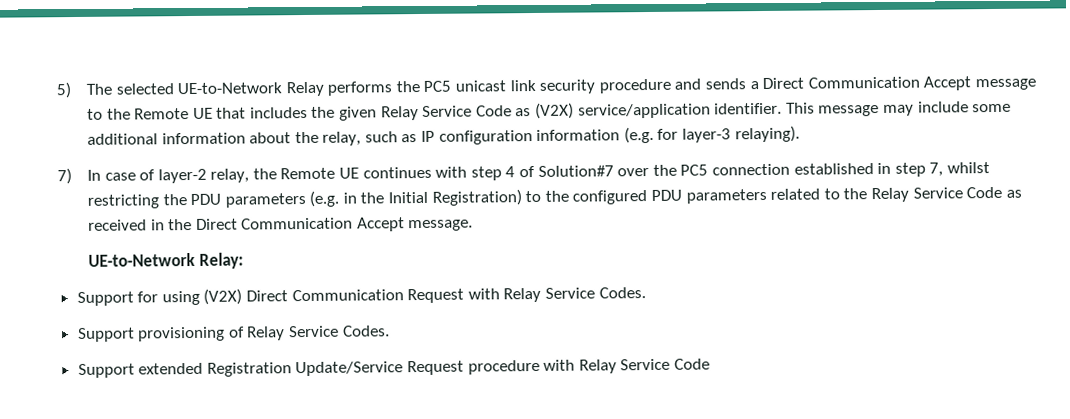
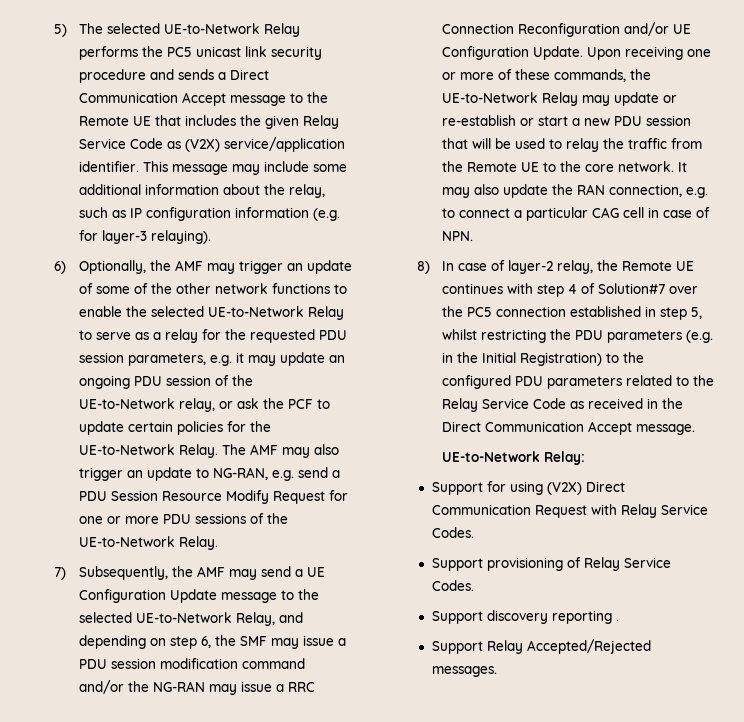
- 7) In case of layer-2 relay, the Remote UE continues with step 4 of Solution#7 over the PC5 connection established in step 7, whilst restricting the PDU parameters (e.g. in the Initial Registration) to the configured PDU parameters related to the Relay Service Code as received in the Direct Communication Accept message.
+ 6) Optionally, the AMF may trigger an update of some of the other network functions to enable the selected UE-to-Network Relay to serve as a relay for the requested PDU session parameters, e.g. it may update an ongoing PDU session of the UE-to-Network relay, or ask the PCF to update certain policies for the UE-to-Network Relay. The AMF may also trigger an update to NG-RAN, e.g. send a PDU Session Resource Modify Request for one or more PDU sessions of the UE-to-Network Relay.
+ 7) Subsequently, the AMF may send a UE Configuration Update message to the selected UE-to-Network Relay, and depending on step 6, the SMF may issue a PDU session modification command and/or the NG-RAN may issue a RRC Connection Reconfiguration and/or UE Configuration Update. Upon receiving one or more of these commands, the UE-to-Network Relay may update or re-establish or start a new PDU session that will be used to relay the traffic from the Remote UE to the core network. It may also update the RAN connection, e.g. to connect a particular CAG cell in case of NPN.
+ 8) In case of layer-2 relay, the Remote UE continues with step 4 of Solution#7 over the PC5 connection established in step 5, whilst restricting the PDU parameters (e.g. in the Initial Registration) to the configured PDU parameters related to the Relay Service Code as received in the Direct Communication Accept message.
- Support extended Registration Update/Service Request procedure with Relay Service Code
+ Support discovery reporting .
+ Support Relay Accepted/Rejected messages.

